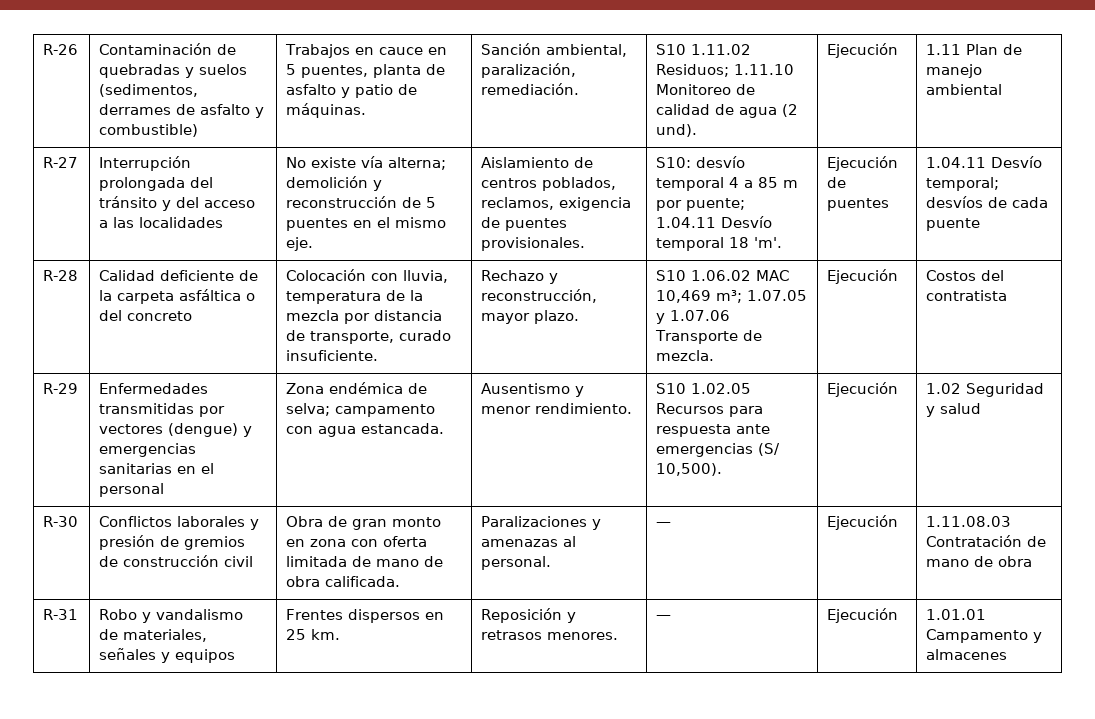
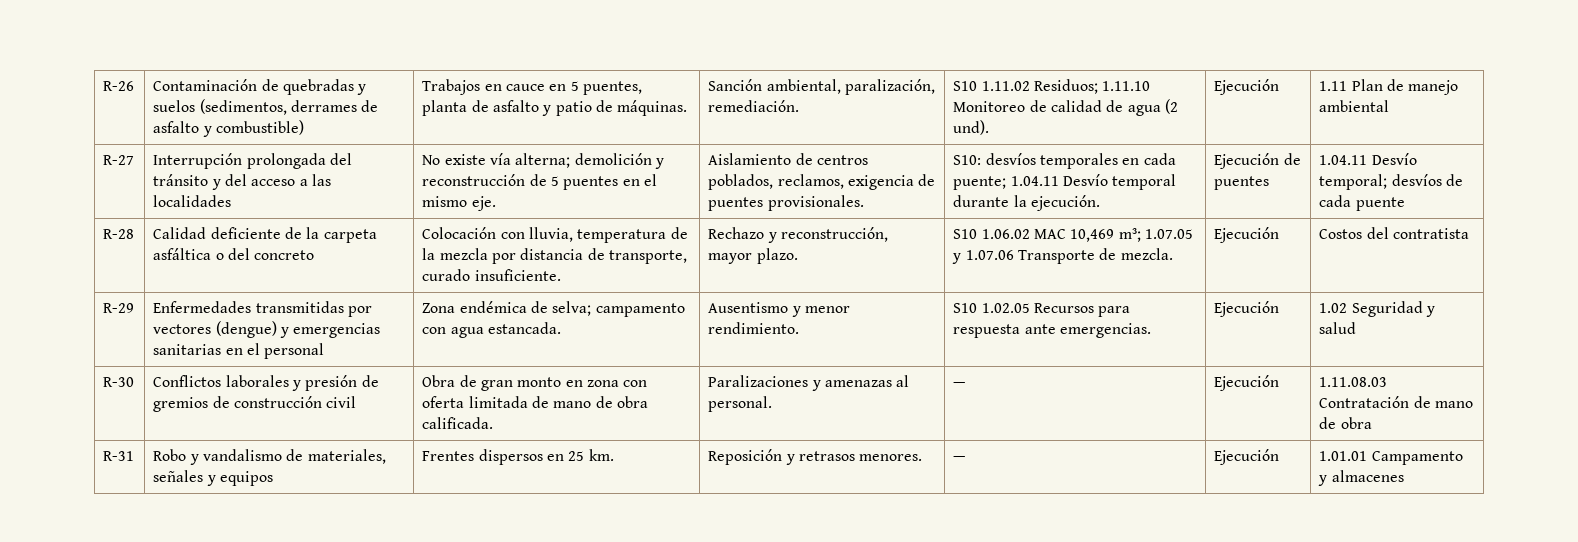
- S10: desvío temporal 4 a 85 m por puente; 1.04.11 Desvío temporal 18 'm'.
+ S10: desvíos temporales en cada puente; 1.04.11 Desvío temporal durante la ejecución.
- R-29 | Enfermedades transmitidas por vectores (dengue) y emergencias sanitarias en el personal | Zona endémica de selva; campamento con agua estancada. | Ausentismo y menor rendimiento. | S10 1.02.05 Recursos para respuesta ante emergencias (S/ 10,500). | Ejecución | 1.02 Seguridad y salud
+ R-29 | Enfermedades transmitidas por vectores (dengue) y emergencias sanitarias en el personal | Zona endémica de selva; campamento con agua estancada. | Ausentismo y menor rendimiento. | S10 1.02.05 Recursos para respuesta ante emergencias. | Ejecución | 1.02 Seguridad y salud

